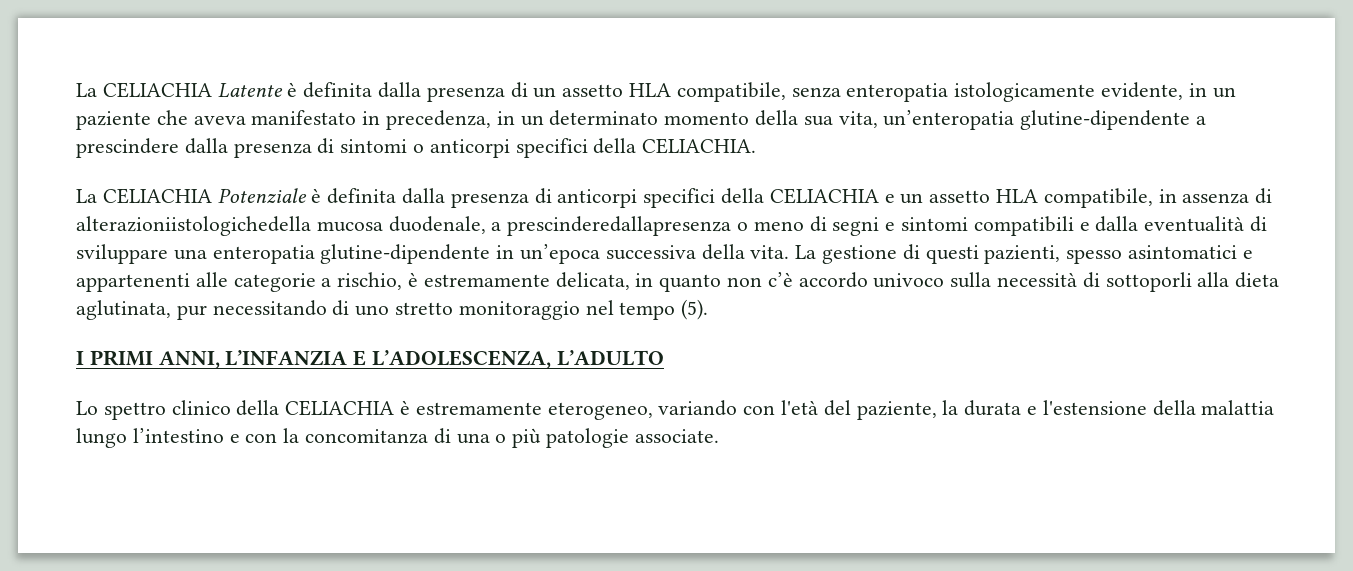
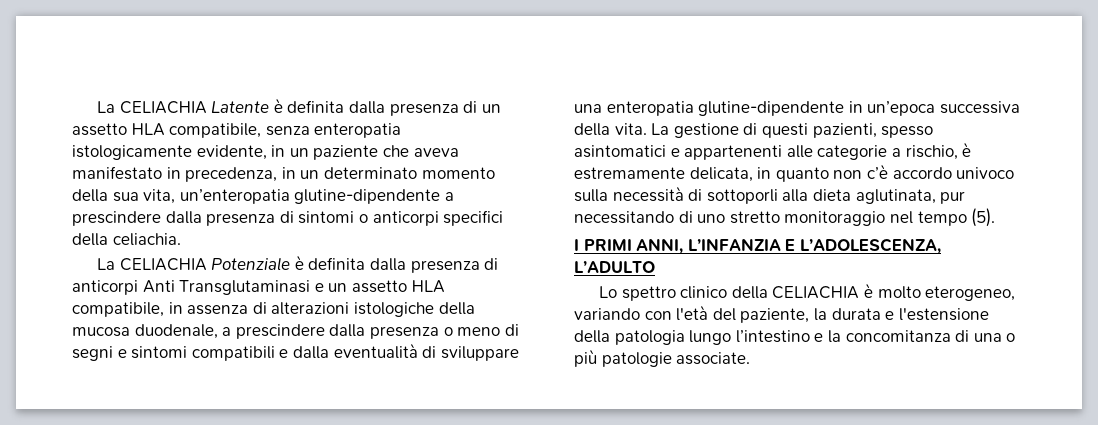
- La CELIACHIA Latente è definita dalla presenza di un assetto HLA compatibile, senza enteropatia istologicamente evidente, in un paziente che aveva manifestato in precedenza, in un determinato momento della sua vita, un’enteropatia glutine-dipendente a prescindere dalla presenza di sintomi o anticorpi specifici della CELIACHIA.
+ La CELIACHIA Latente è definita dalla presenza di un assetto HLA compatibile, senza enteropatia istologicamente evidente, in un paziente che aveva manifestato in precedenza, in un determinato momento della sua vita, un’enteropatia glutine-dipendente a prescindere dalla presenza di sintomi o anticorpi specifici della celiachia.
- La CELIACHIA Potenziale è definita dalla presenza di anticorpi specifici della CELIACHIA e un assetto HLA compatibile, in assenza di alterazioniistologichedella mucosa duodenale, a prescinderedallapresenza o meno di segni e sintomi compatibili e dalla eventualità di sviluppare una enteropatia glutine-dipendente in un’epoca successiva della vita.
+ La CELIACHIA Potenziale è definita dalla presenza di anticorpi Anti Transglutaminasi e un assetto HLA compatibile, in assenza di alterazioni istologiche della mucosa duodenale, a prescindere dalla presenza o meno di segni e sintomi compatibili e dalla eventualità di sviluppare una enteropatia glutine-dipendente in un’epoca successiva della vita.
- Lo spettro clinico della CELIACHIA è estremamente eterogeneo, variando con l'età del paziente, la durata e l'estensione della malattia lungo l’intestino e con la concomitanza di una o più patologie associate.
+ Lo spettro clinico della CELIACHIA è molto eterogeneo, variando con l'età del paziente, la durata e l'estensione della patologia lungo l’intestino e la concomitanza di una o più patologie associate.

